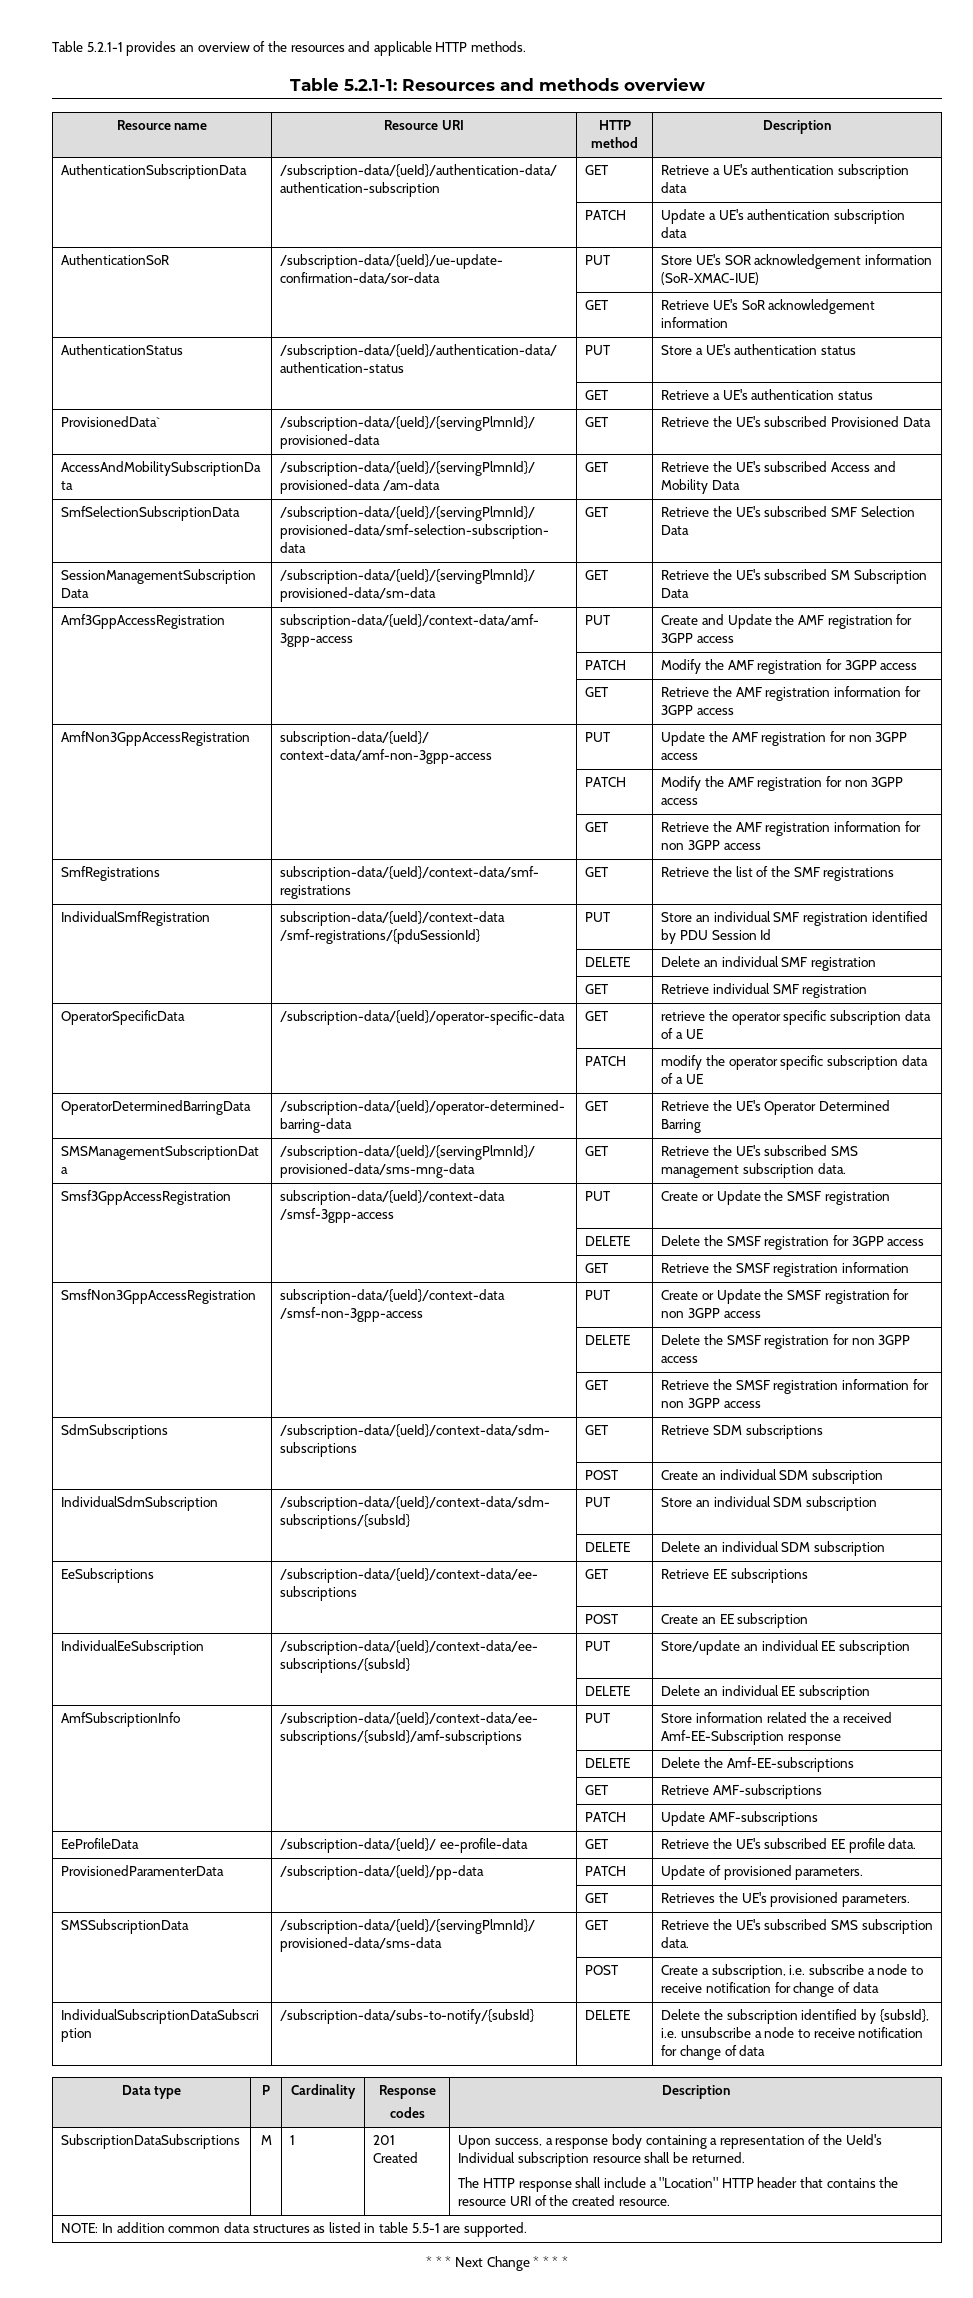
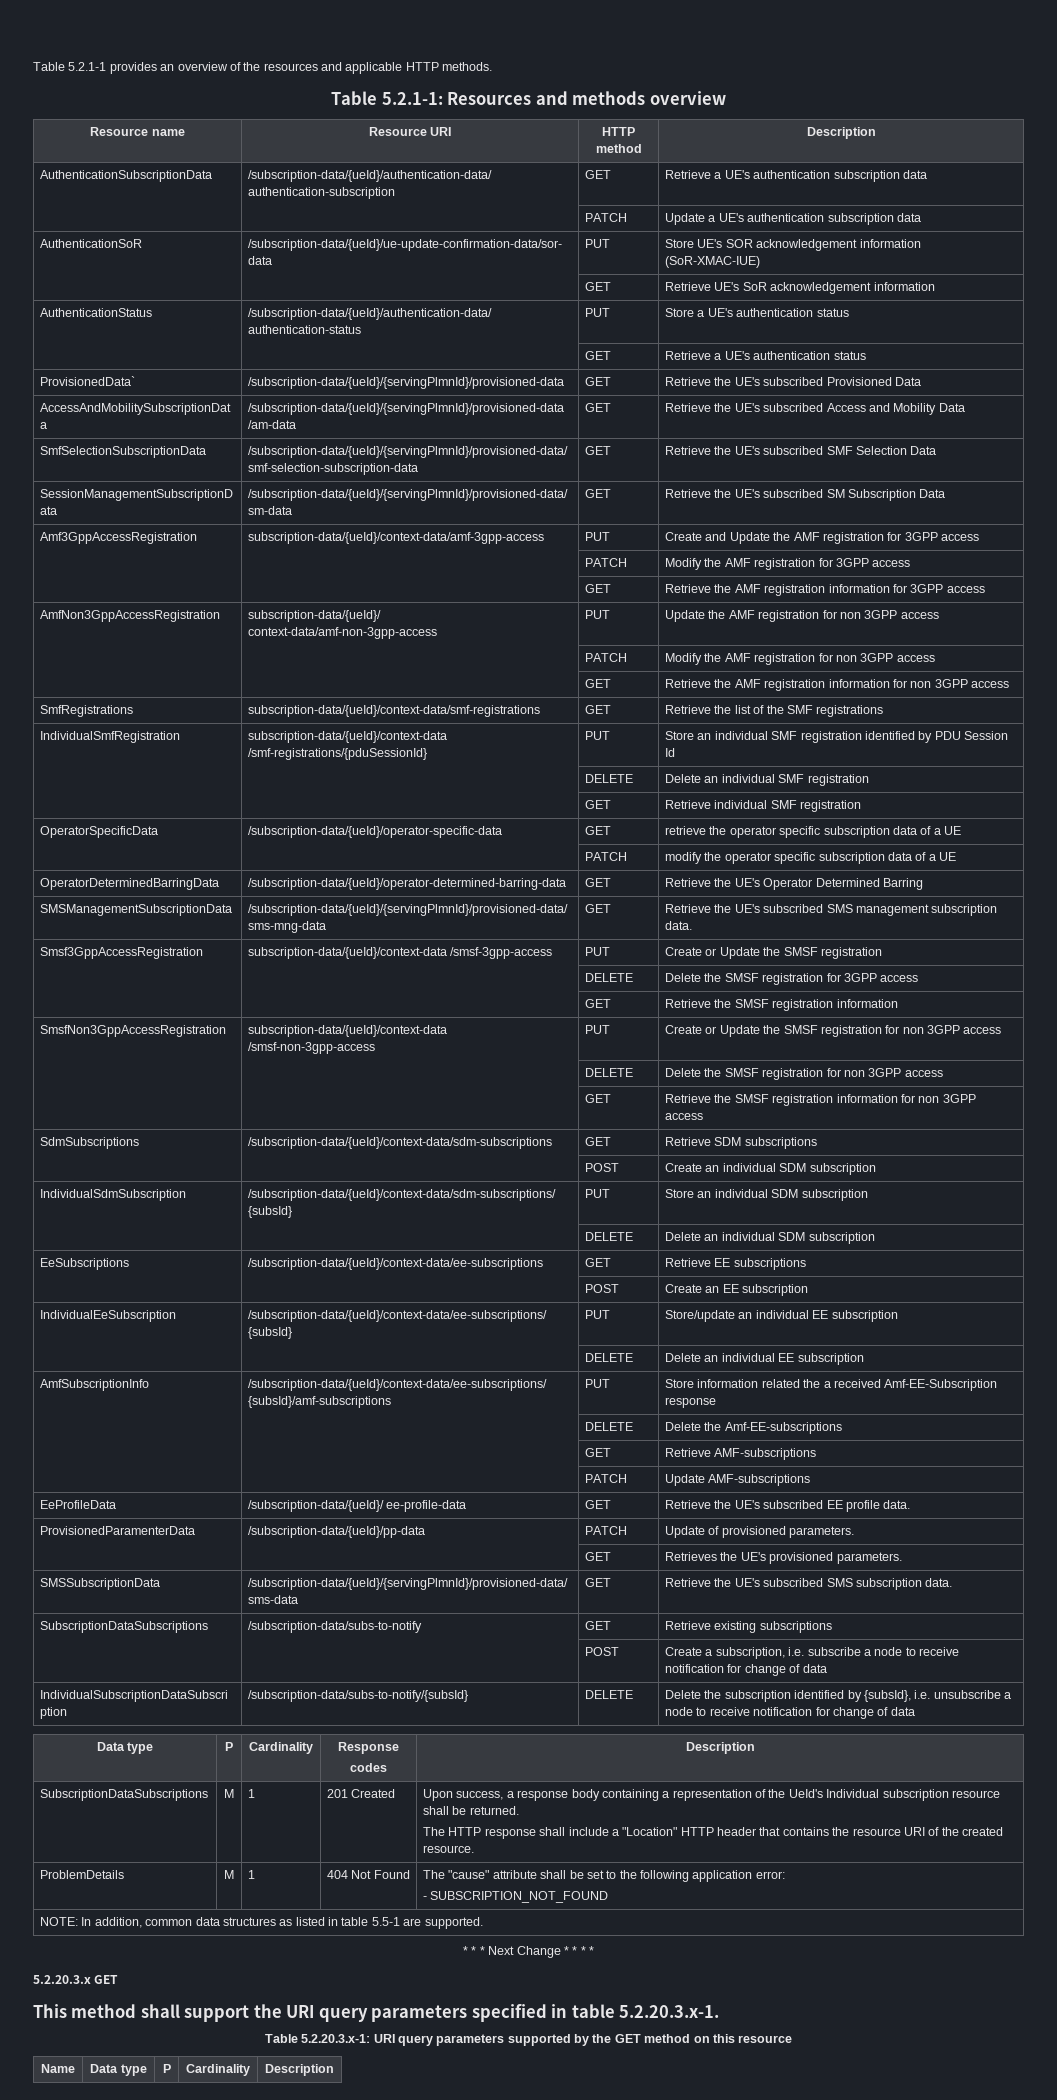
+ SubscriptionDataSubscriptions | /subscription-data/subs-to-notify | GET | Retrieve existing subscriptions
+ ProblemDetails | M | 1 | 404 Not Found | The "cause" attribute shall be set to the following application error:
+ - SUBSCRIPTION_NOT_FOUND
- NOTE: In addition common data structures as listed in table 5.5-1 are supported.
+ NOTE: In addition, common data structures as listed in table 5.5-1 are supported.
+ 5.2.20.3.x GET
+ This method shall support the URI query parameters specified in table 5.2.20.3.x-1.
+ Table 5.2.20.3.x-1: URI query parameters supported by the GET method on this resource
+ Name | Data type | P | Cardinality | Description

